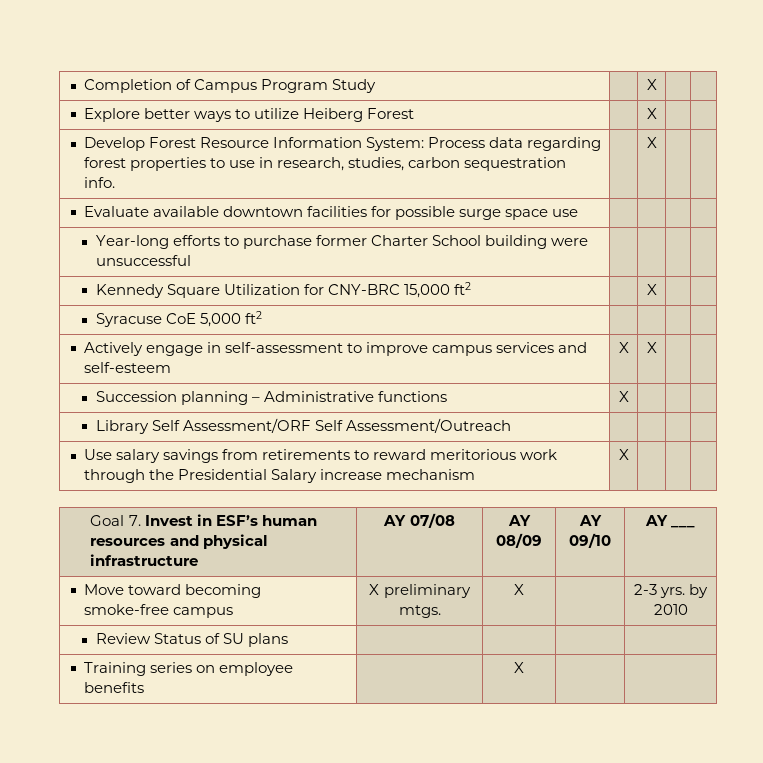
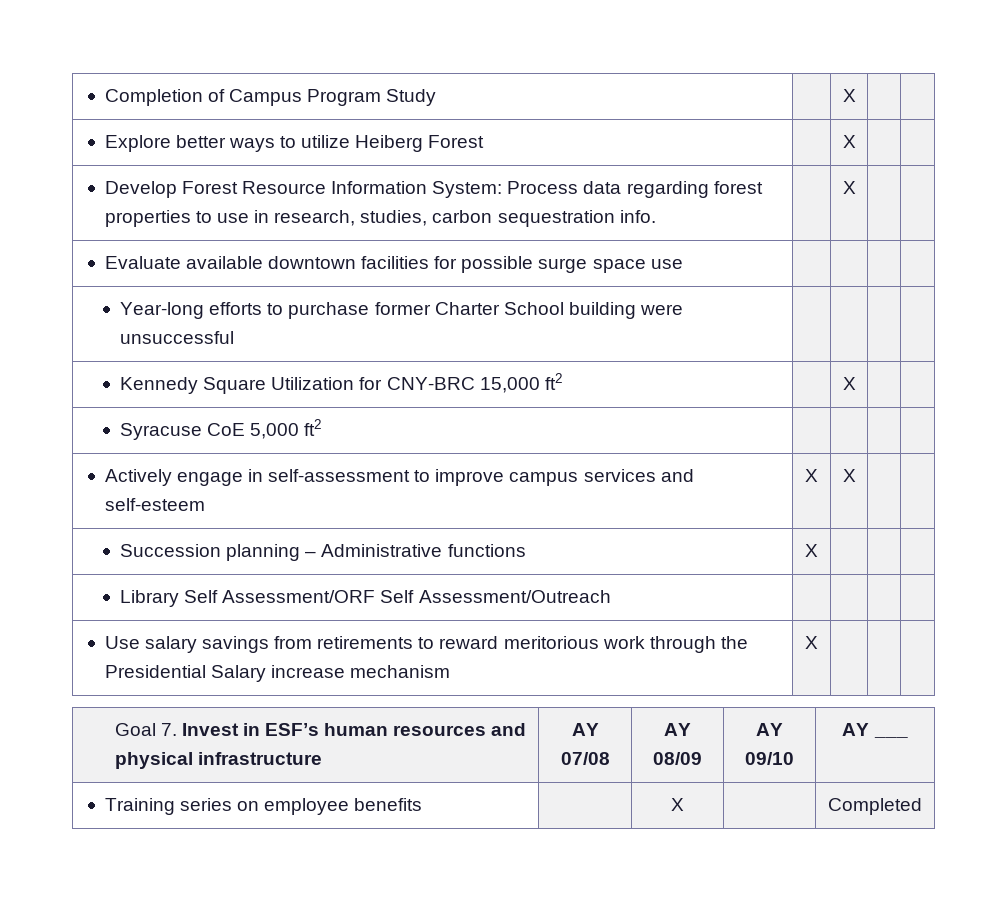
- Move toward becoming smoke-free campus | X preliminary mtgs. | X | | 2-3 yrs. by 2010
- Review Status of SU plans | | | |
- Training series on employee benefits | | X | |
+ Training series on employee benefits | | X | | Completed

